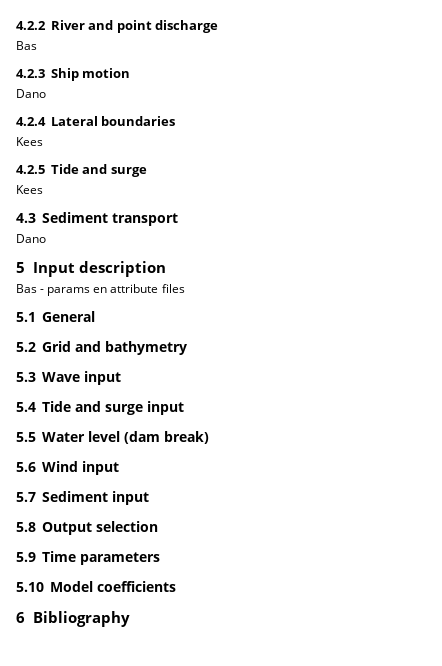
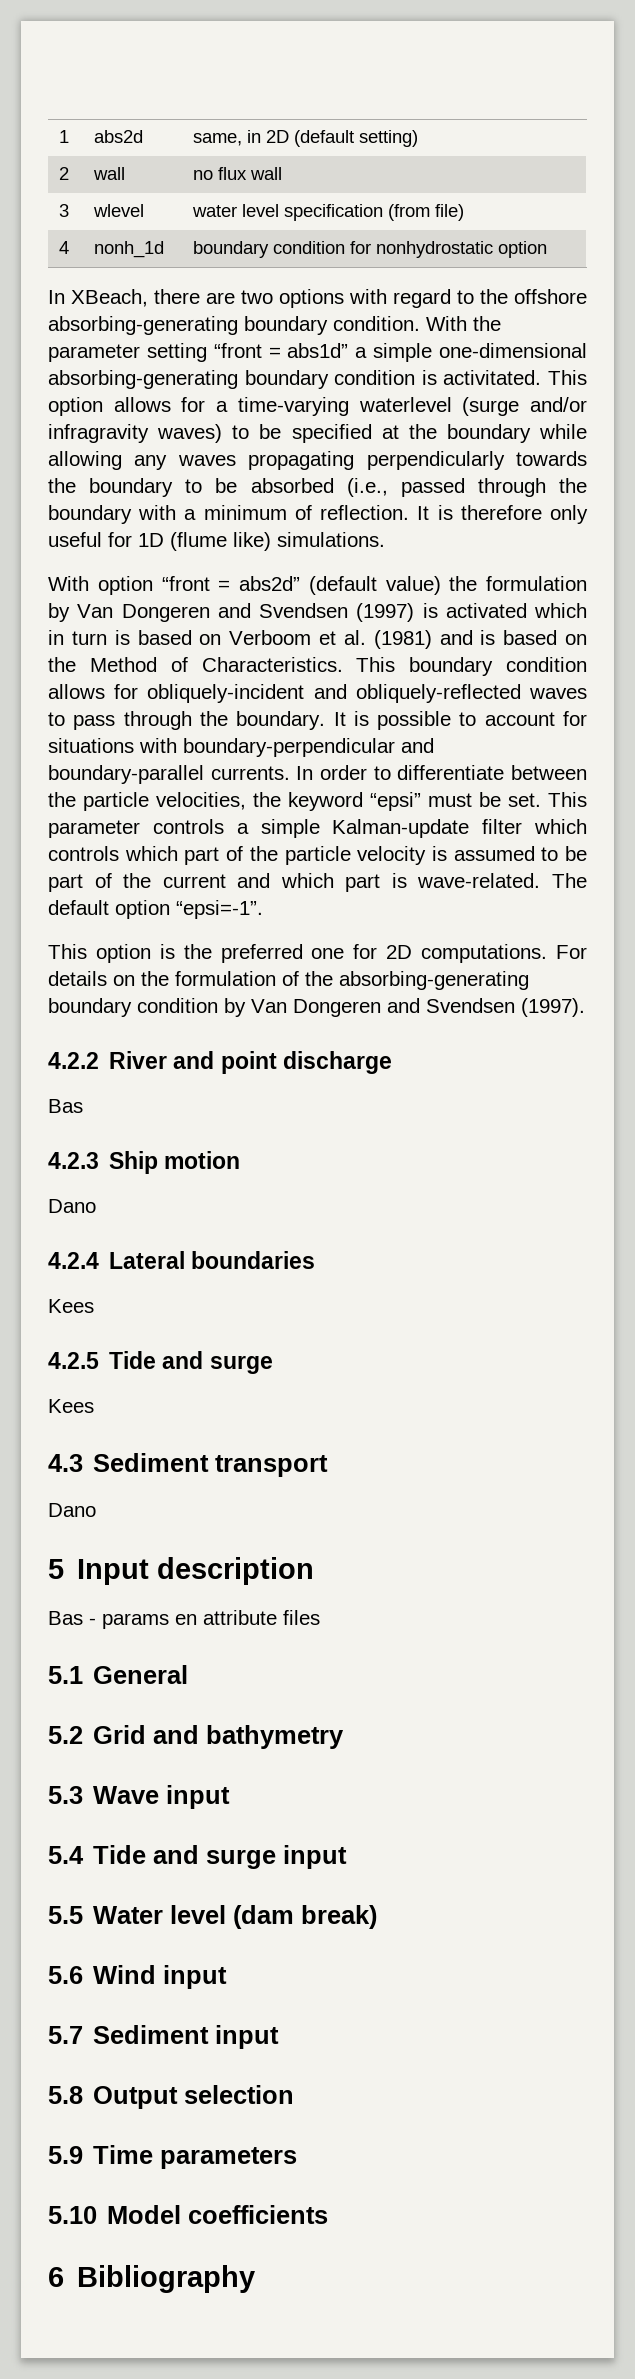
+ 1 | abs2d | same, in 2D (default setting)
+ 2 | wall | no flux wall
+ 3 | wlevel | water level specification (from file)
+ 4 | nonh_1d | boundary condition for nonhydrostatic option
+ In XBeach, there are two options with regard to the offshore absorbing-generating boundary condition. With the parameter setting “front = abs1d” a simple one-dimensional absorbing-generating boundary condition is activitated. This option allows for a time-varying waterlevel (surge and/or infragravity waves) to be specified at the boundary while allowing any waves propagating perpendicularly towards the boundary to be absorbed (i.e., passed through the boundary with a minimum of reflection. It is therefore only useful for 1D (flume like) simulations.
+ With option “front = abs2d” (default value) the formulation by Van Dongeren and Svendsen (1997) is activated which in turn is based on Verboom et al. (1981) and is based on the Method of Characteristics. This boundary condition allows for obliquely-incident and obliquely-reflected waves to pass through the boundary. It is possible to account for situations with boundary-perpendicular and boundary-parallel currents. In order to differentiate between the particle velocities, the keyword “epsi” must be set. This parameter controls a simple Kalman-update filter which controls which part of the particle velocity is assumed to be part of the current and which part is wave-related. The default option “epsi=-1”.
+ This option is the preferred one for 2D computations. For details on the formulation of the absorbing-generating boundary condition by Van Dongeren and Svendsen (1997).

